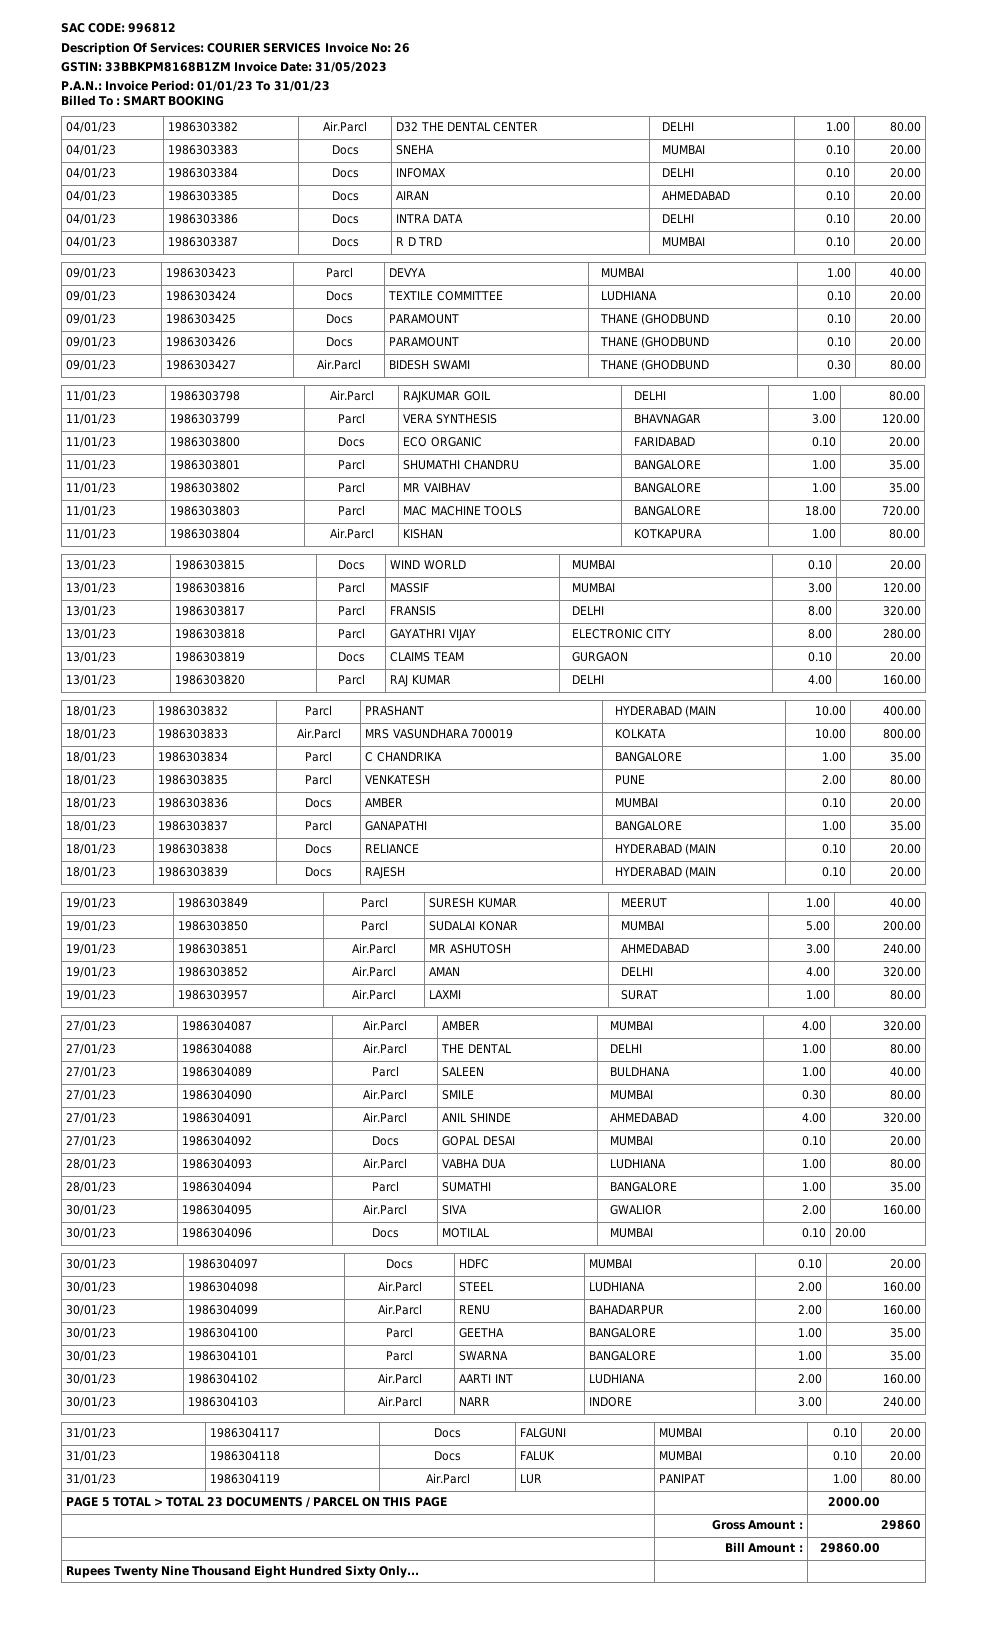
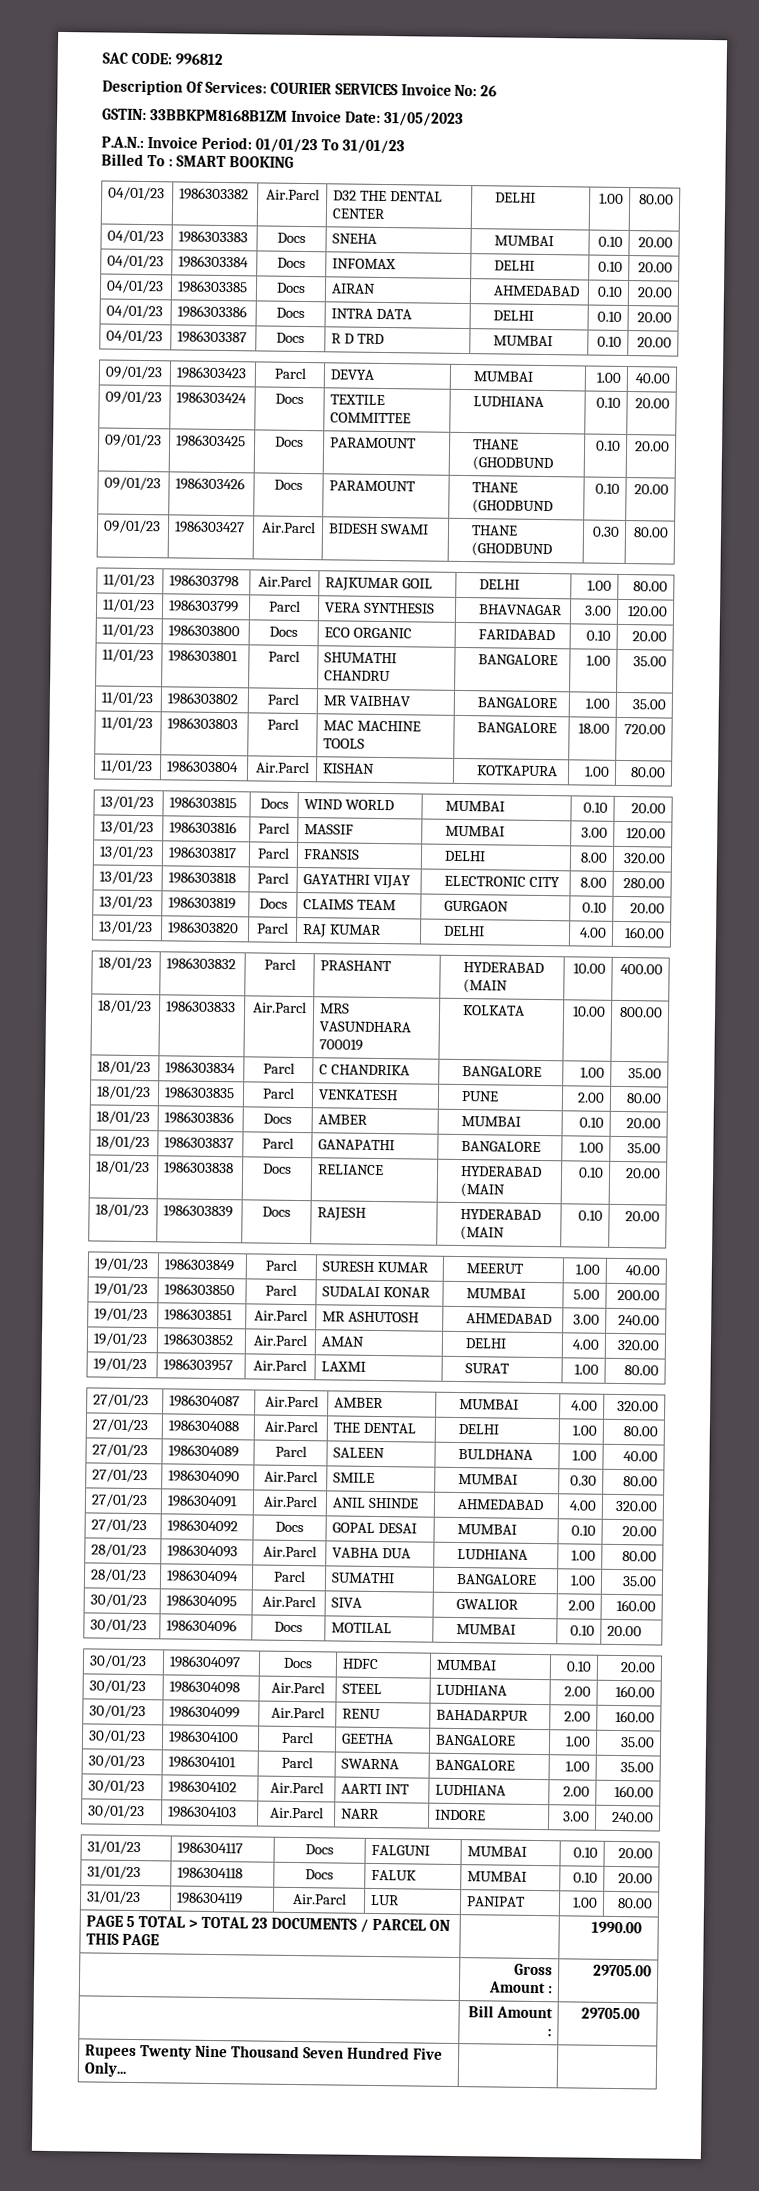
- PAGE 5 TOTAL > TOTAL 23 DOCUMENTS / PARCEL ON THIS PAGE | | 2000.00
+ PAGE 5 TOTAL > TOTAL 23 DOCUMENTS / PARCEL ON THIS PAGE | | 1990.00
- | Gross Amount : | 29860
+ | Gross Amount : | 29705.00
- | Bill Amount : | 29860.00
+ | Bill Amount : | 29705.00
- Rupees Twenty Nine Thousand Eight Hundred Sixty Only... | |
+ Rupees Twenty Nine Thousand Seven Hundred Five Only... | |

